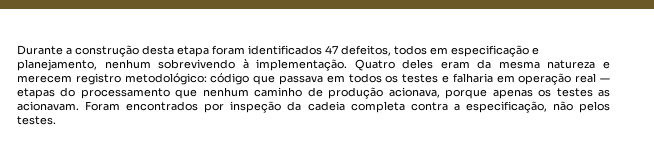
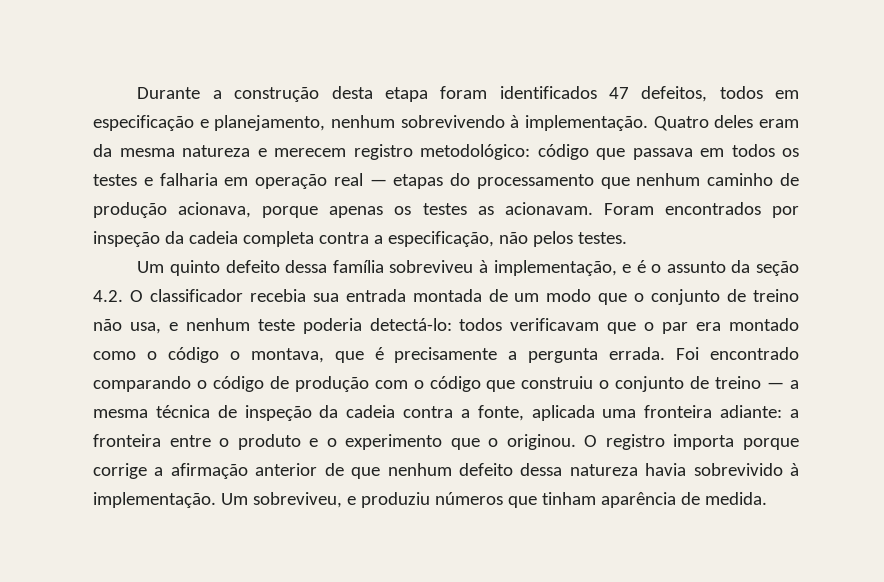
+ Um quinto defeito dessa família sobreviveu à implementação, e é o assunto da seção 4.2. O classificador recebia sua entrada montada de um modo que o conjunto de treino não usa, e nenhum teste poderia detectá-lo: todos verificavam que o par era montado como o código o montava, que é precisamente a pergunta errada. Foi encontrado comparando o código de produção com o código que construiu o conjunto de treino — a mesma técnica de inspeção da cadeia contra a fonte, aplicada uma fronteira adiante: a fronteira entre o produto e o experimento que o originou. O registro importa porque corrige a afirmação anterior de que nenhum defeito dessa natureza havia sobrevivido à implementação. Um sobreviveu, e produziu números que tinham aparência de medida.

